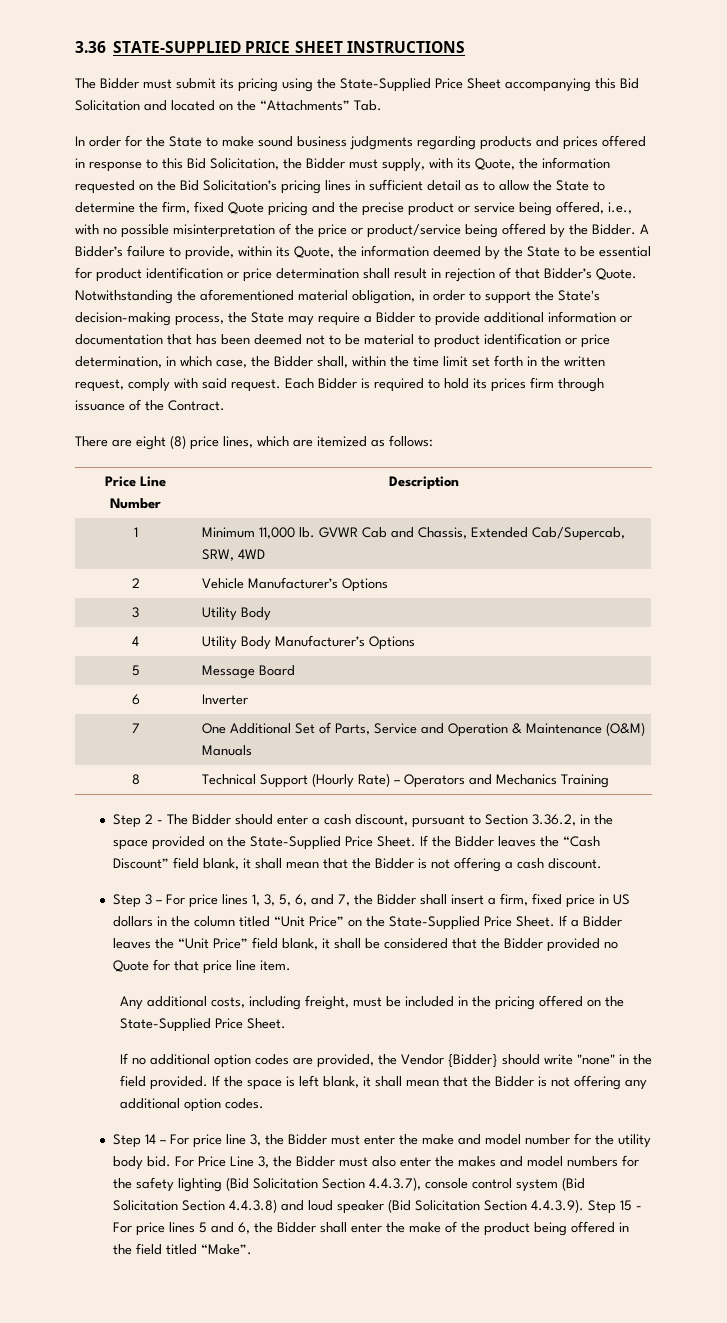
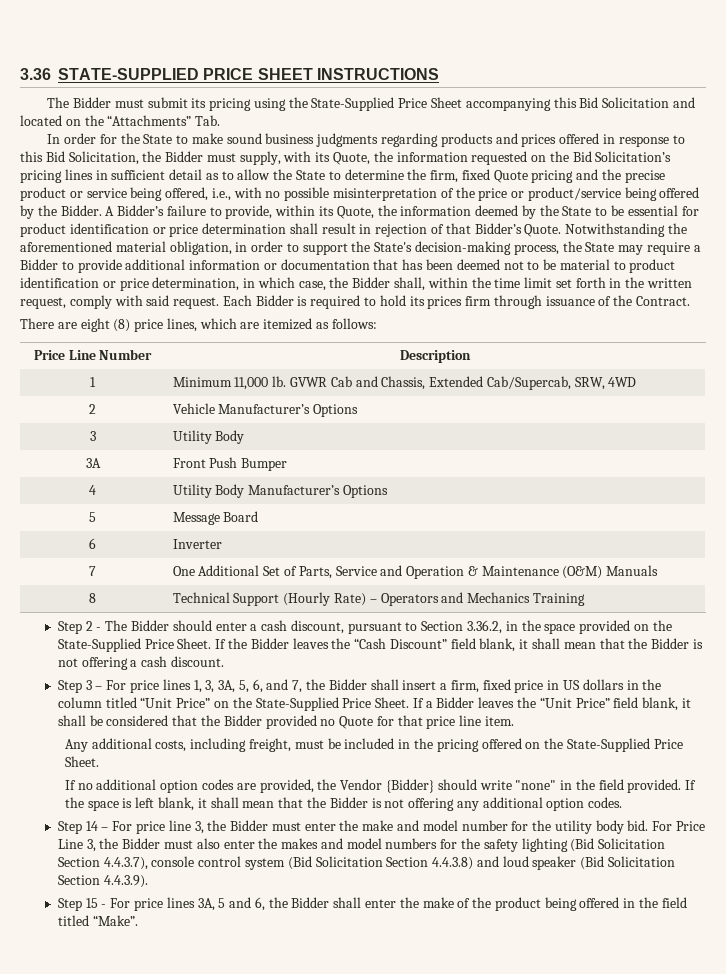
+ 3A | Front Push Bumper
- Step 3 – For price lines 1, 3, 5, 6, and 7, the Bidder shall insert a firm, fixed price in US dollars in the column titled “Unit Price” on the State-Supplied Price Sheet.
+ Step 3 – For price lines 1, 3, 3A, 5, 6, and 7, the Bidder shall insert a firm, fixed price in US dollars in the column titled “Unit Price” on the State-Supplied Price Sheet.
- For Price Line 3, the Bidder must also enter the makes and model numbers for the safety lighting (Bid Solicitation Section 4.4.3.7), console control system (Bid Solicitation Section 4.4.3.8) and loud speaker (Bid Solicitation Section 4.4.3.9). Step 15 - For price lines 5 and 6, the Bidder shall enter the make of the product being offered in the field titled “Make”.
+ For Price Line 3, the Bidder must also enter the makes and model numbers for the safety lighting (Bid Solicitation Section 4.4.3.7), console control system (Bid Solicitation Section 4.4.3.8) and loud speaker (Bid Solicitation Section 4.4.3.9).
+ Step 15 - For price lines 3A, 5 and 6, the Bidder shall enter the make of the product being offered in the field titled “Make”.

